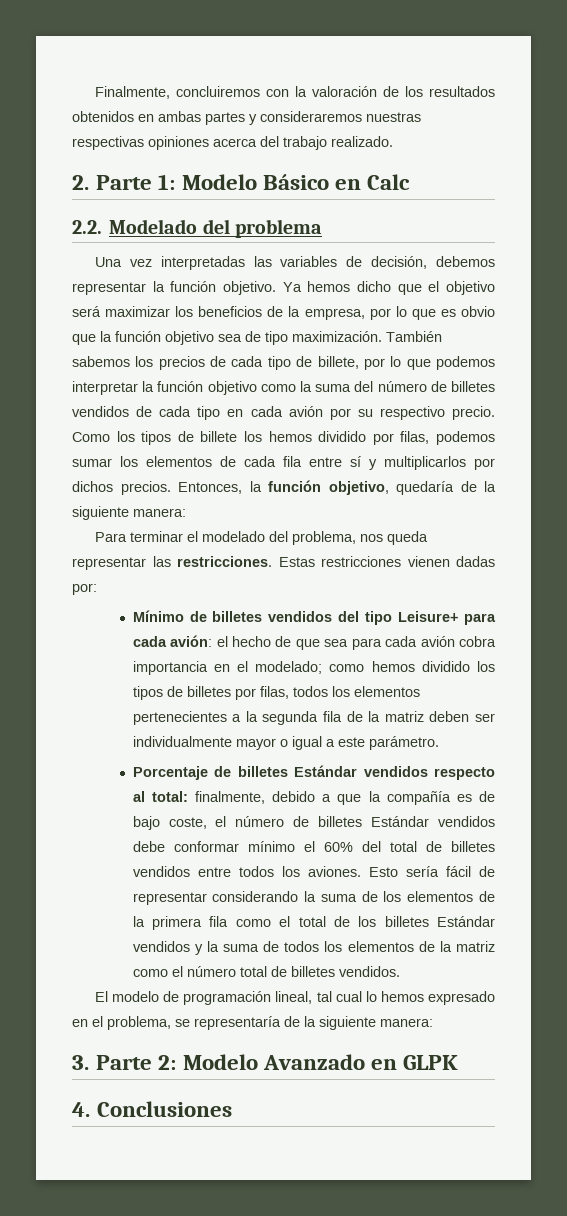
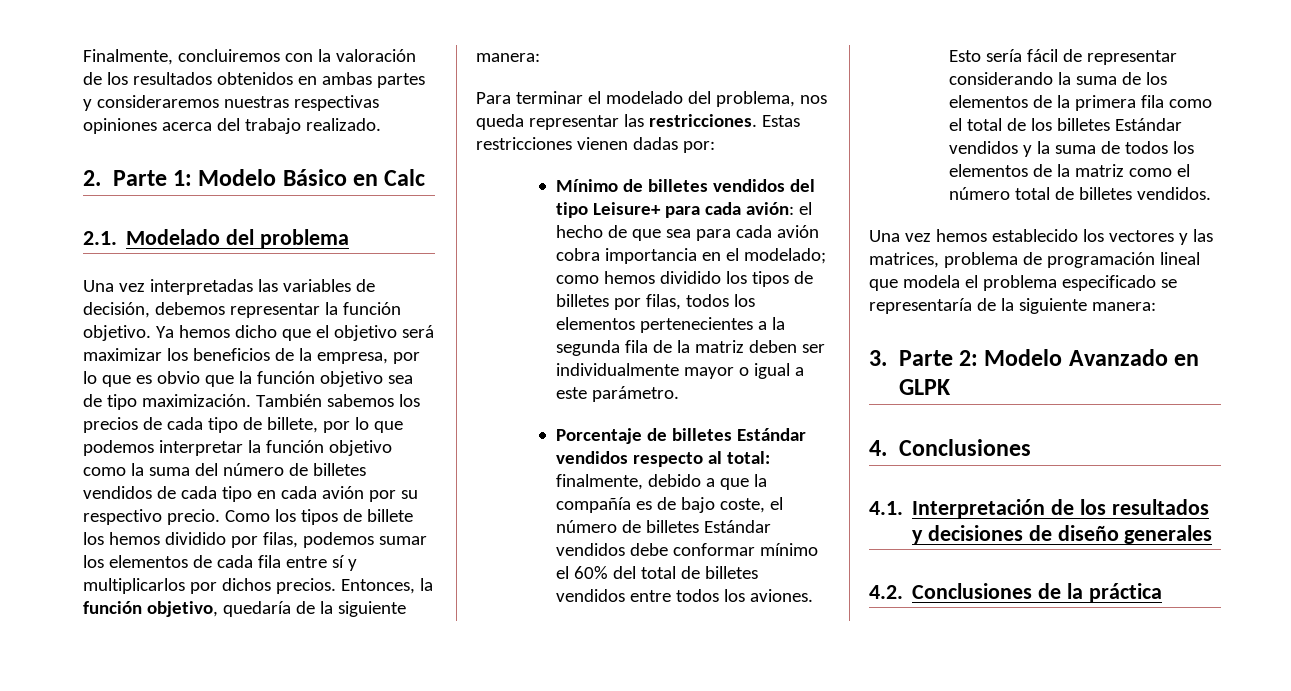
- 2.2. Modelado del problema
+ 2.1. Modelado del problema
- El modelo de programación lineal, tal cual lo hemos expresado en el problema, se representaría de la siguiente manera:
+ Una vez hemos establecido los vectores y las matrices, problema de programación lineal que modela el problema especificado se representaría de la siguiente manera:
+ 4.1. Interpretación de los resultados y decisiones de diseño generales
+ 4.2. Conclusiones de la práctica

